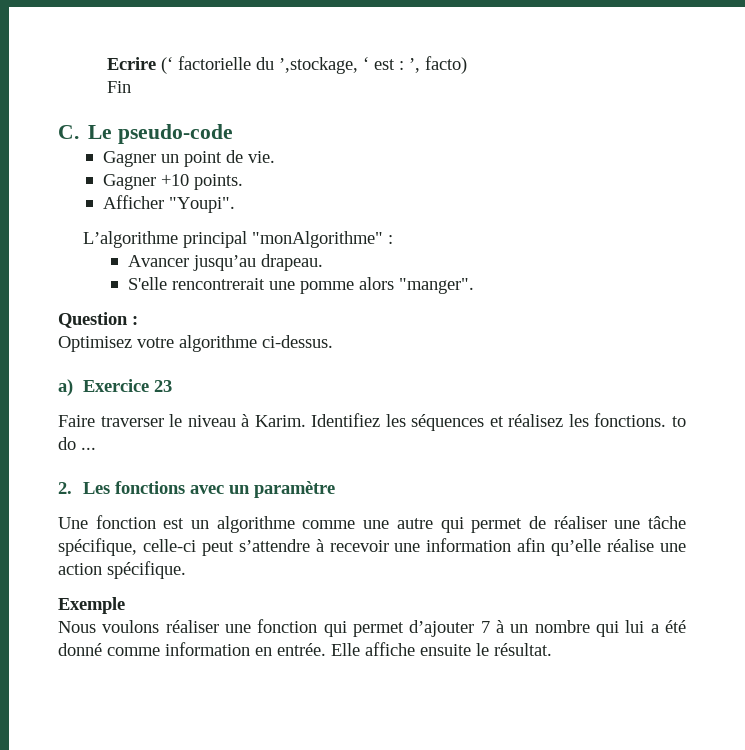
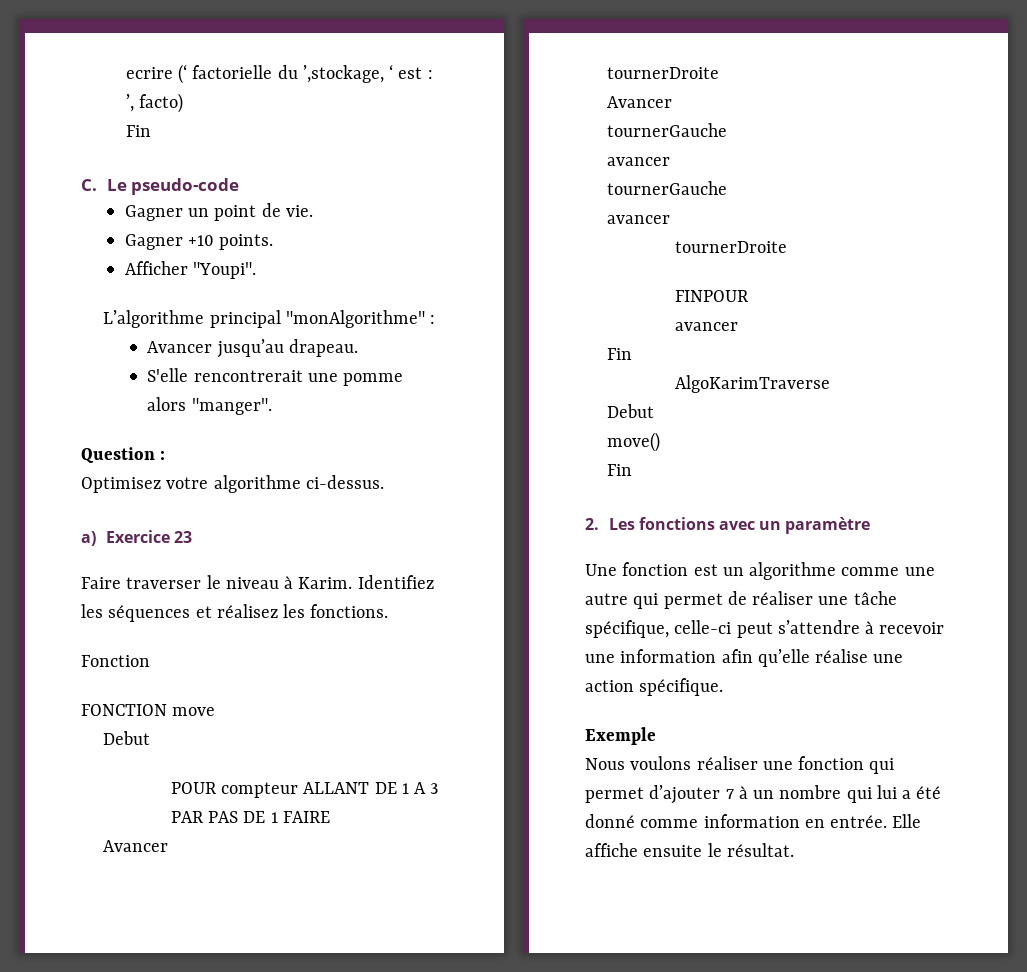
- Ecrire (‘ factorielle du ’,stockage, ‘ est : ’, facto)
+ ecrire (‘ factorielle du ’,stockage, ‘ est : ’, facto)
- Identifiez les séquences et réalisez les fonctions. to do ...
+ Identifiez les séquences et réalisez les fonctions.
+ Fonction
+ FONCTION move
+ Debut
+ POUR compteur ALLANT DE 1 A 3 PAR PAS DE 1 FAIRE
+ Avancer
+ tournerDroite
+ Avancer
+ tournerGauche
+ avancer
+ tournerGauche
+ avancer
+ tournerDroite
+ FINPOUR
+ avancer
+ Fin
+ AlgoKarimTraverse
+ Debut
+ move()
+ Fin

